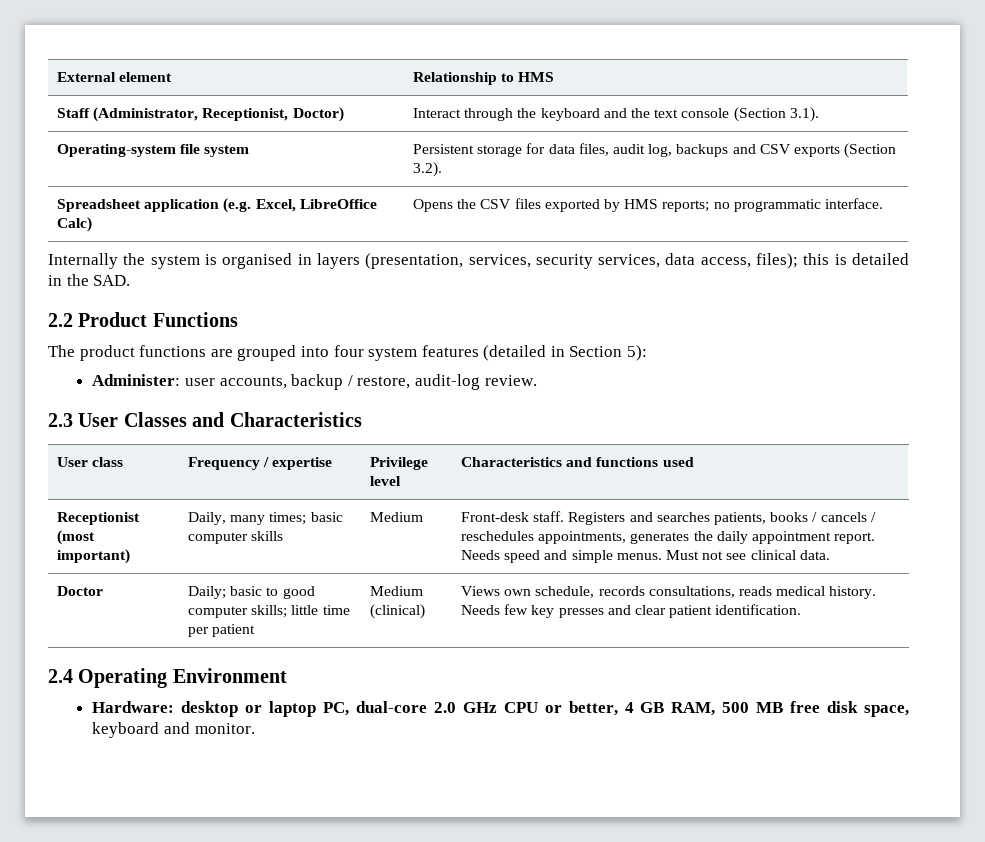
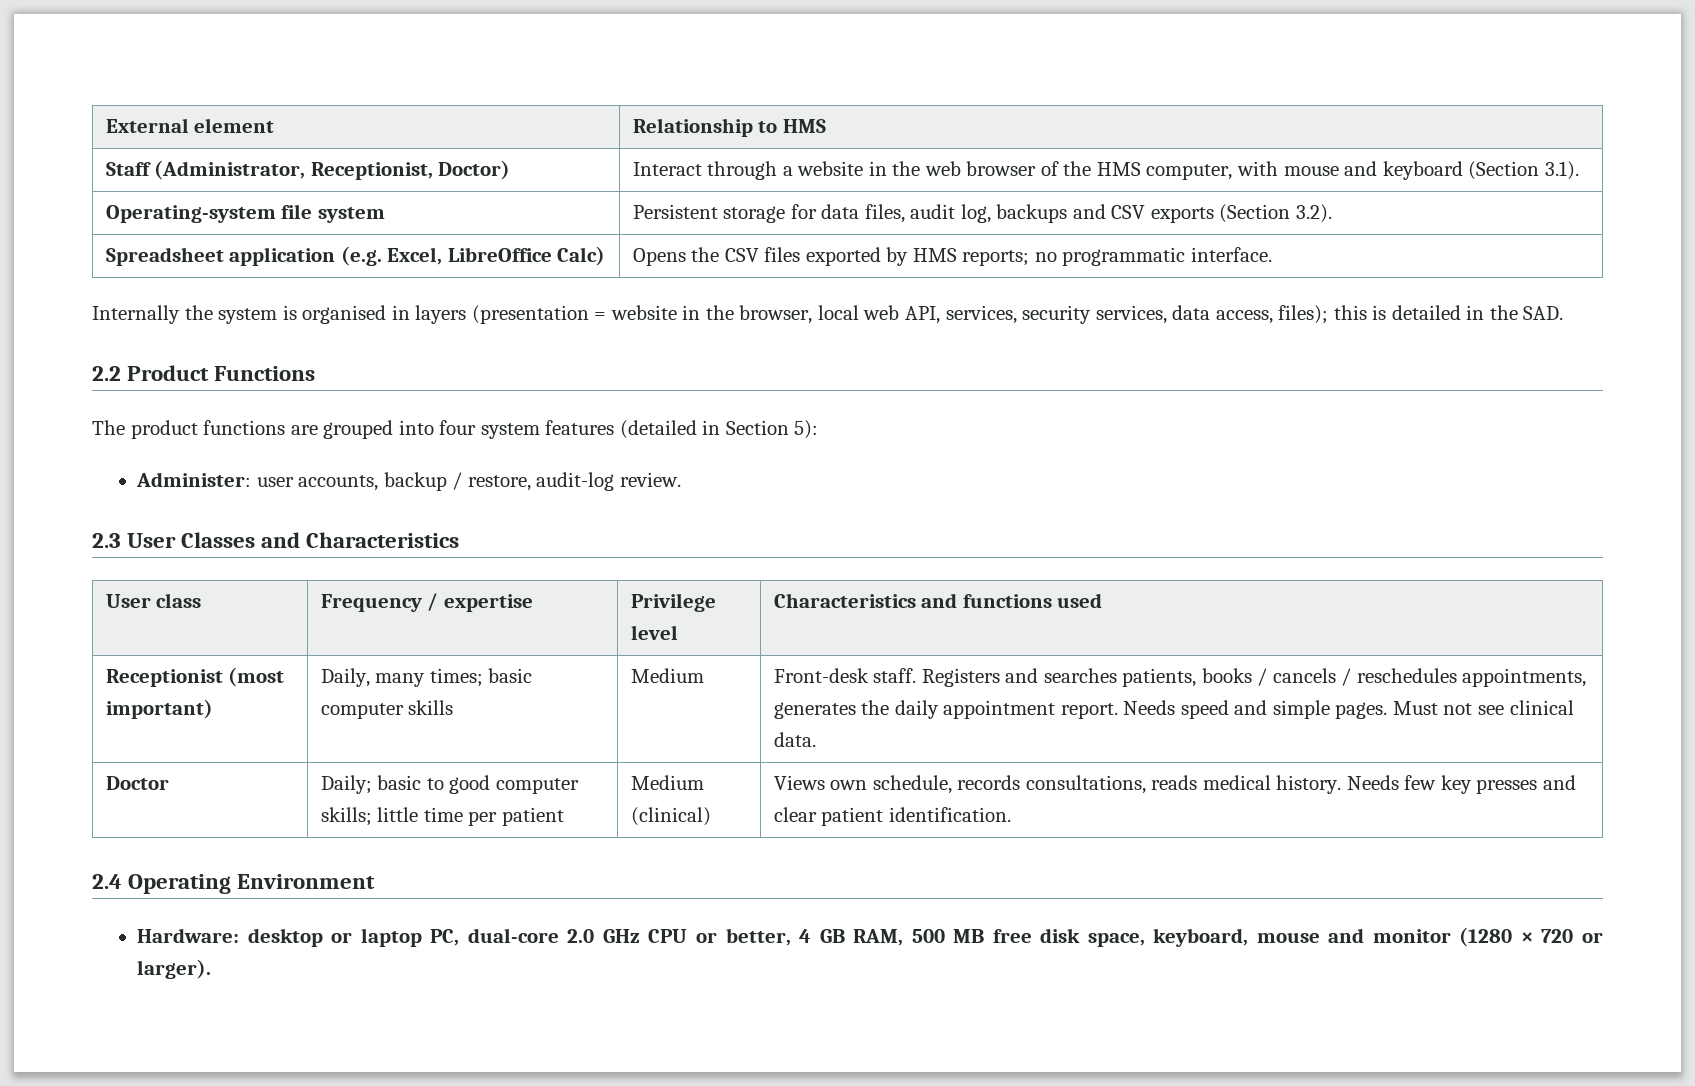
- Staff (Administrator, Receptionist, Doctor) | Interact through the keyboard and the text console (Section 3.1).
+ Staff (Administrator, Receptionist, Doctor) | Interact through a website in the web browser of the HMS computer, with mouse and keyboard (Section 3.1).
- Internally the system is organised in layers (presentation, services, security services, data access, files); this is detailed in the SAD.
+ Internally the system is organised in layers (presentation = website in the browser, local web API, services, security services, data access, files); this is detailed in the SAD.
- Receptionist (most important) | Daily, many times; basic computer skills | Medium | Front-desk staff. Registers and searches patients, books / cancels / reschedules appointments, generates the daily appointment report. Needs speed and simple menus. Must not see clinical data.
+ Receptionist (most important) | Daily, many times; basic computer skills | Medium | Front-desk staff. Registers and searches patients, books / cancels / reschedules appointments, generates the daily appointment report. Needs speed and simple pages. Must not see clinical data.
- Hardware: desktop or laptop PC, dual-core 2.0 GHz CPU or better, 4 GB RAM, 500 MB free disk space, keyboard and monitor.
+ Hardware: desktop or laptop PC, dual-core 2.0 GHz CPU or better, 4 GB RAM, 500 MB free disk space, keyboard, mouse and monitor (1280 × 720 or larger).

